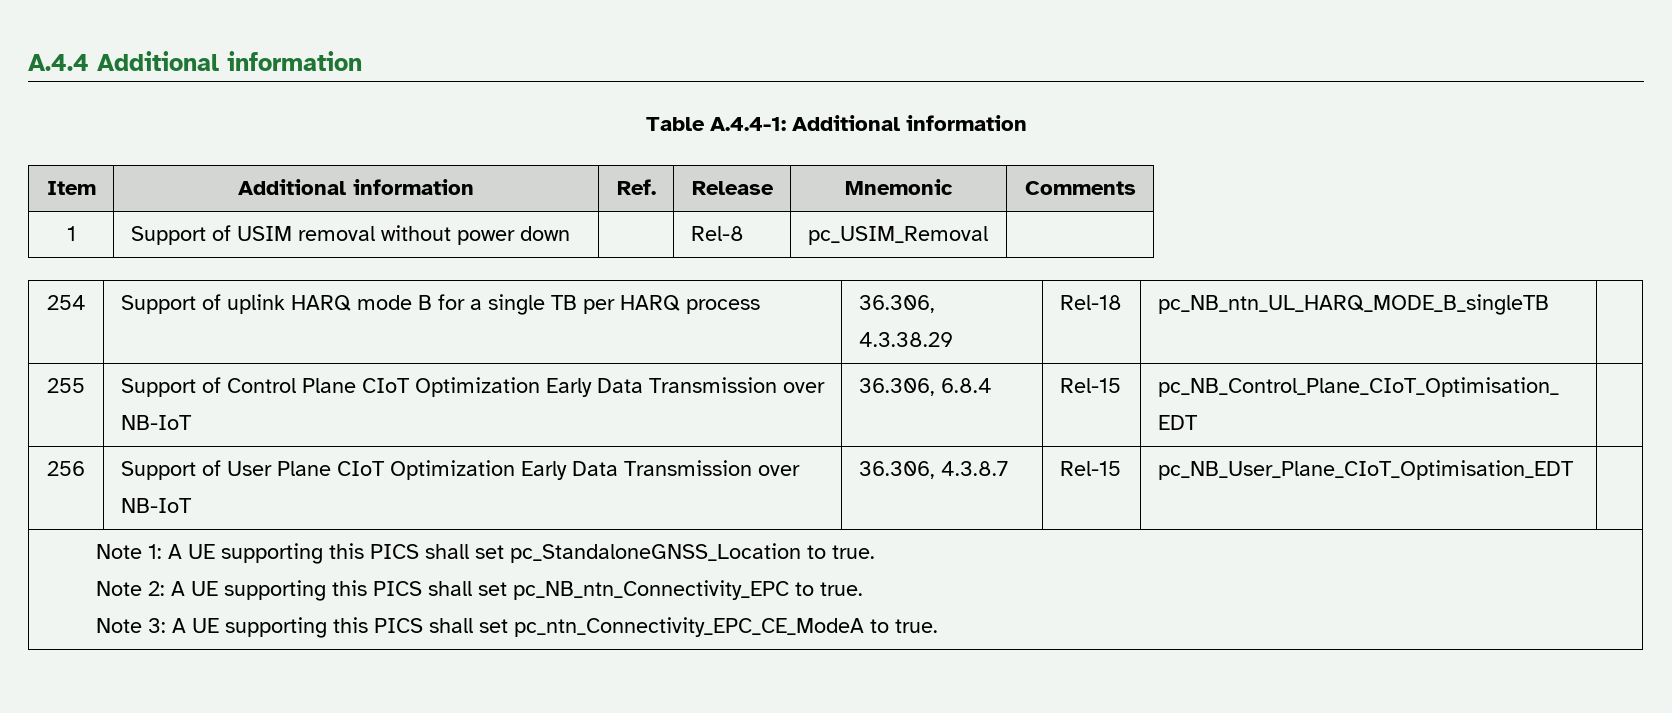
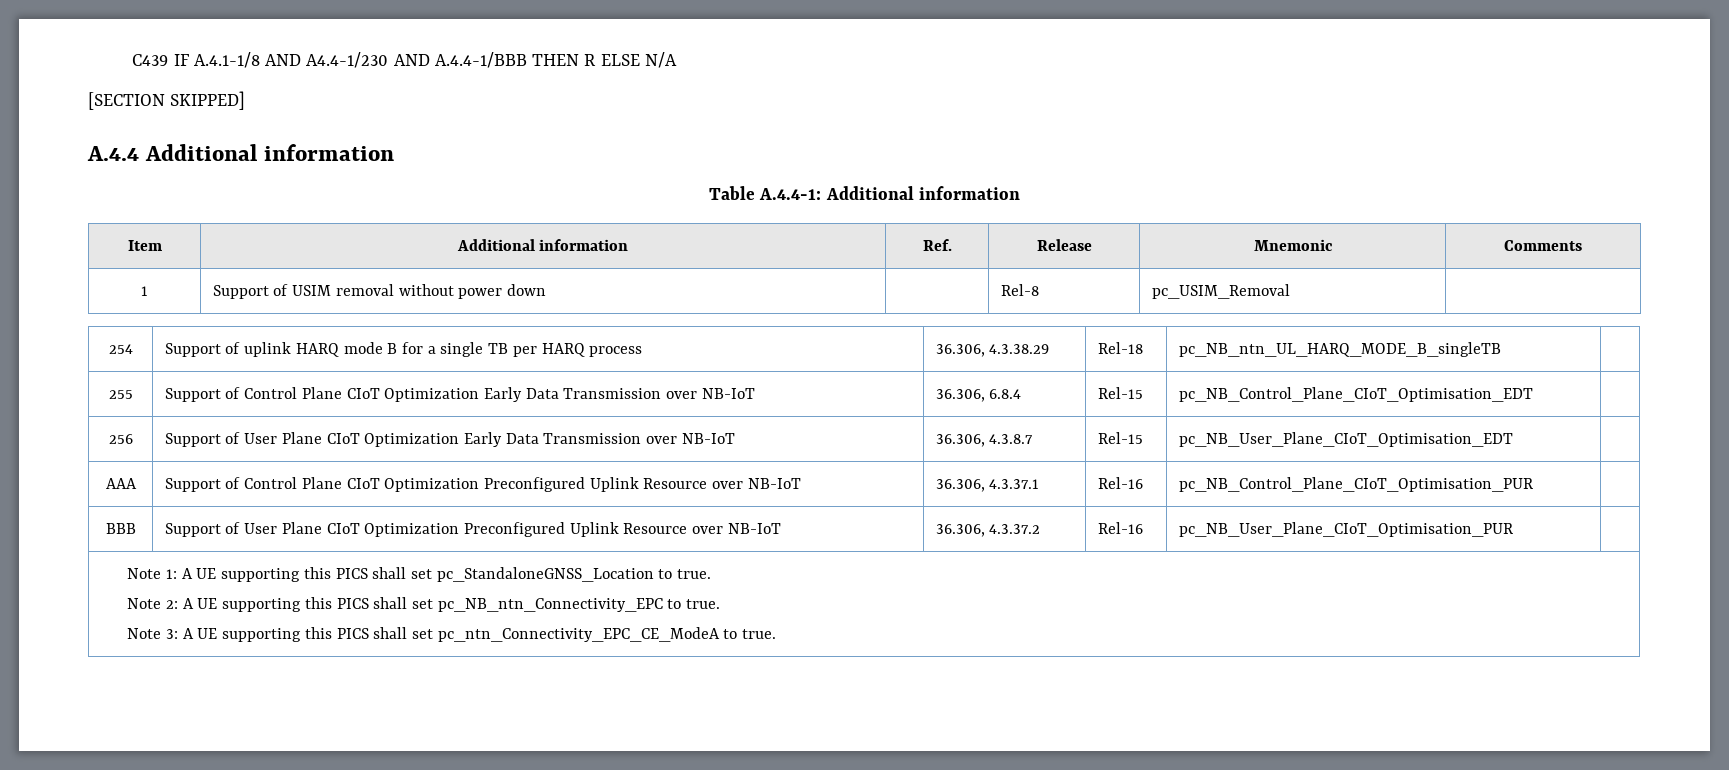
+ C439 IF A.4.1-1/8 AND A4.4-1/230 AND A.4.4-1/BBB THEN R ELSE N/A
+ [SECTION SKIPPED]
+ AAA | Support of Control Plane CIoT Optimization Preconfigured Uplink Resource over NB-IoT | 36.306, 4.3.37.1 | Rel-16 | pc_NB_Control_Plane_CIoT_Optimisation_PUR |
+ BBB | Support of User Plane CIoT Optimization Preconfigured Uplink Resource over NB-IoT | 36.306, 4.3.37.2 | Rel-16 | pc_NB_User_Plane_CIoT_Optimisation_PUR |

